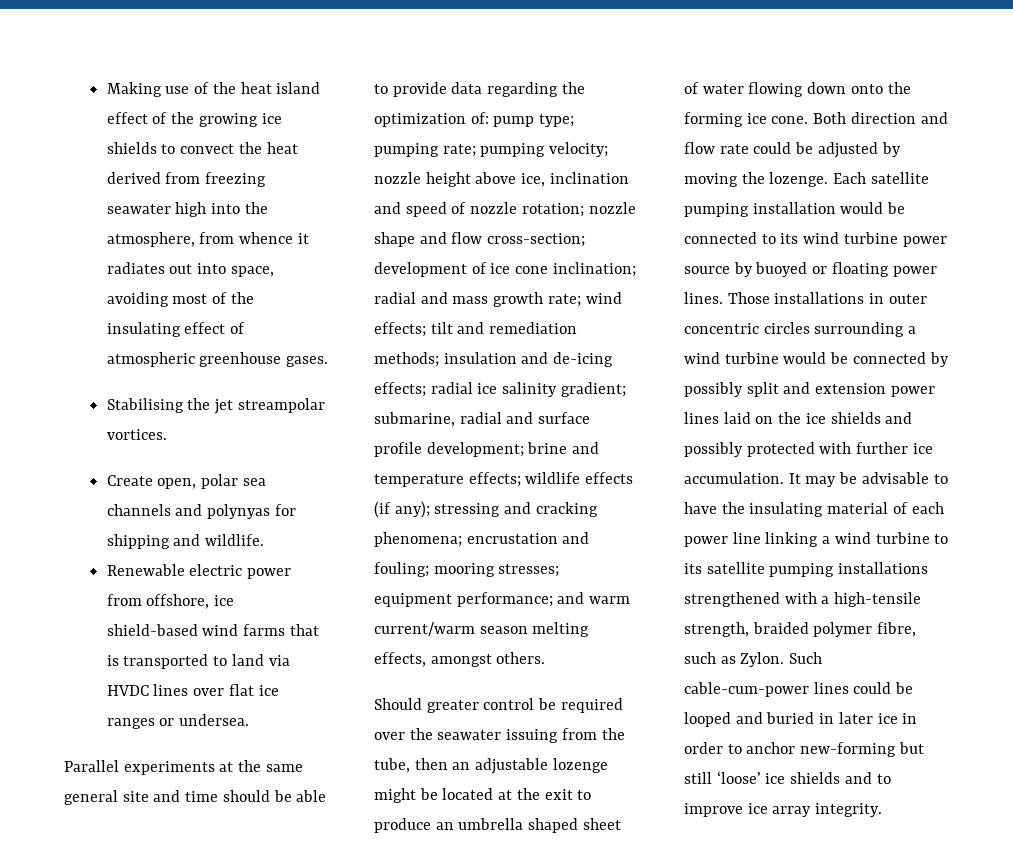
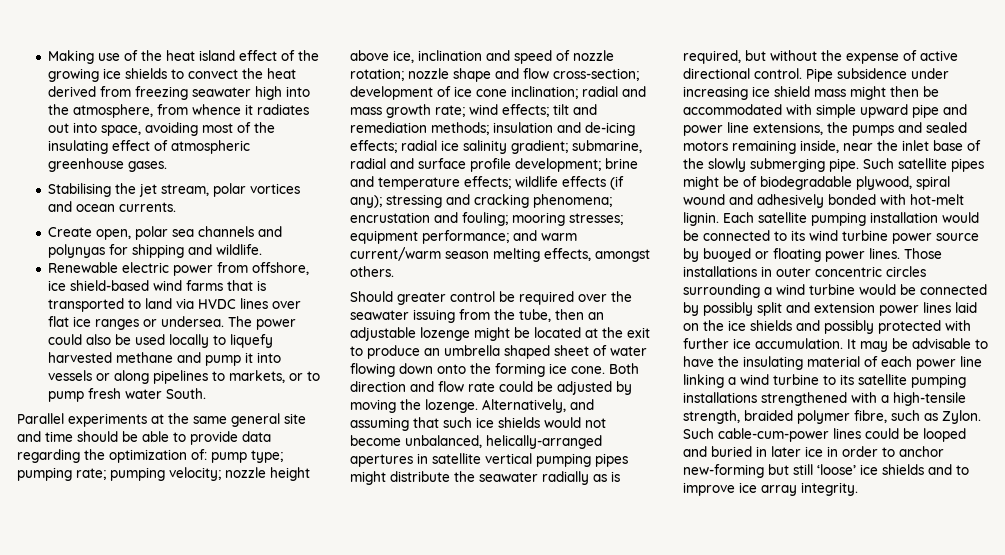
- Stabilising the jet streampolar vortices.
+ Stabilising the jet stream, polar vortices and ocean currents.
+ The power could also be used locally to liquefy harvested methane and pump it into vessels or along pipelines to markets, or to pump fresh water South.
+ Alternatively, and assuming that such ice shields would not become unbalanced, helically-arranged apertures in satellite vertical pumping pipes might distribute the seawater radially as is required, but without the expense of active directional control. Pipe subsidence under increasing ice shield mass might then be accommodated with simple upward pipe and power line extensions, the pumps and sealed motors remaining inside, near the inlet base of the slowly submerging pipe. Such satellite pipes might be of biodegradable plywood, spiral wound and adhesively bonded with hot-melt lignin.

